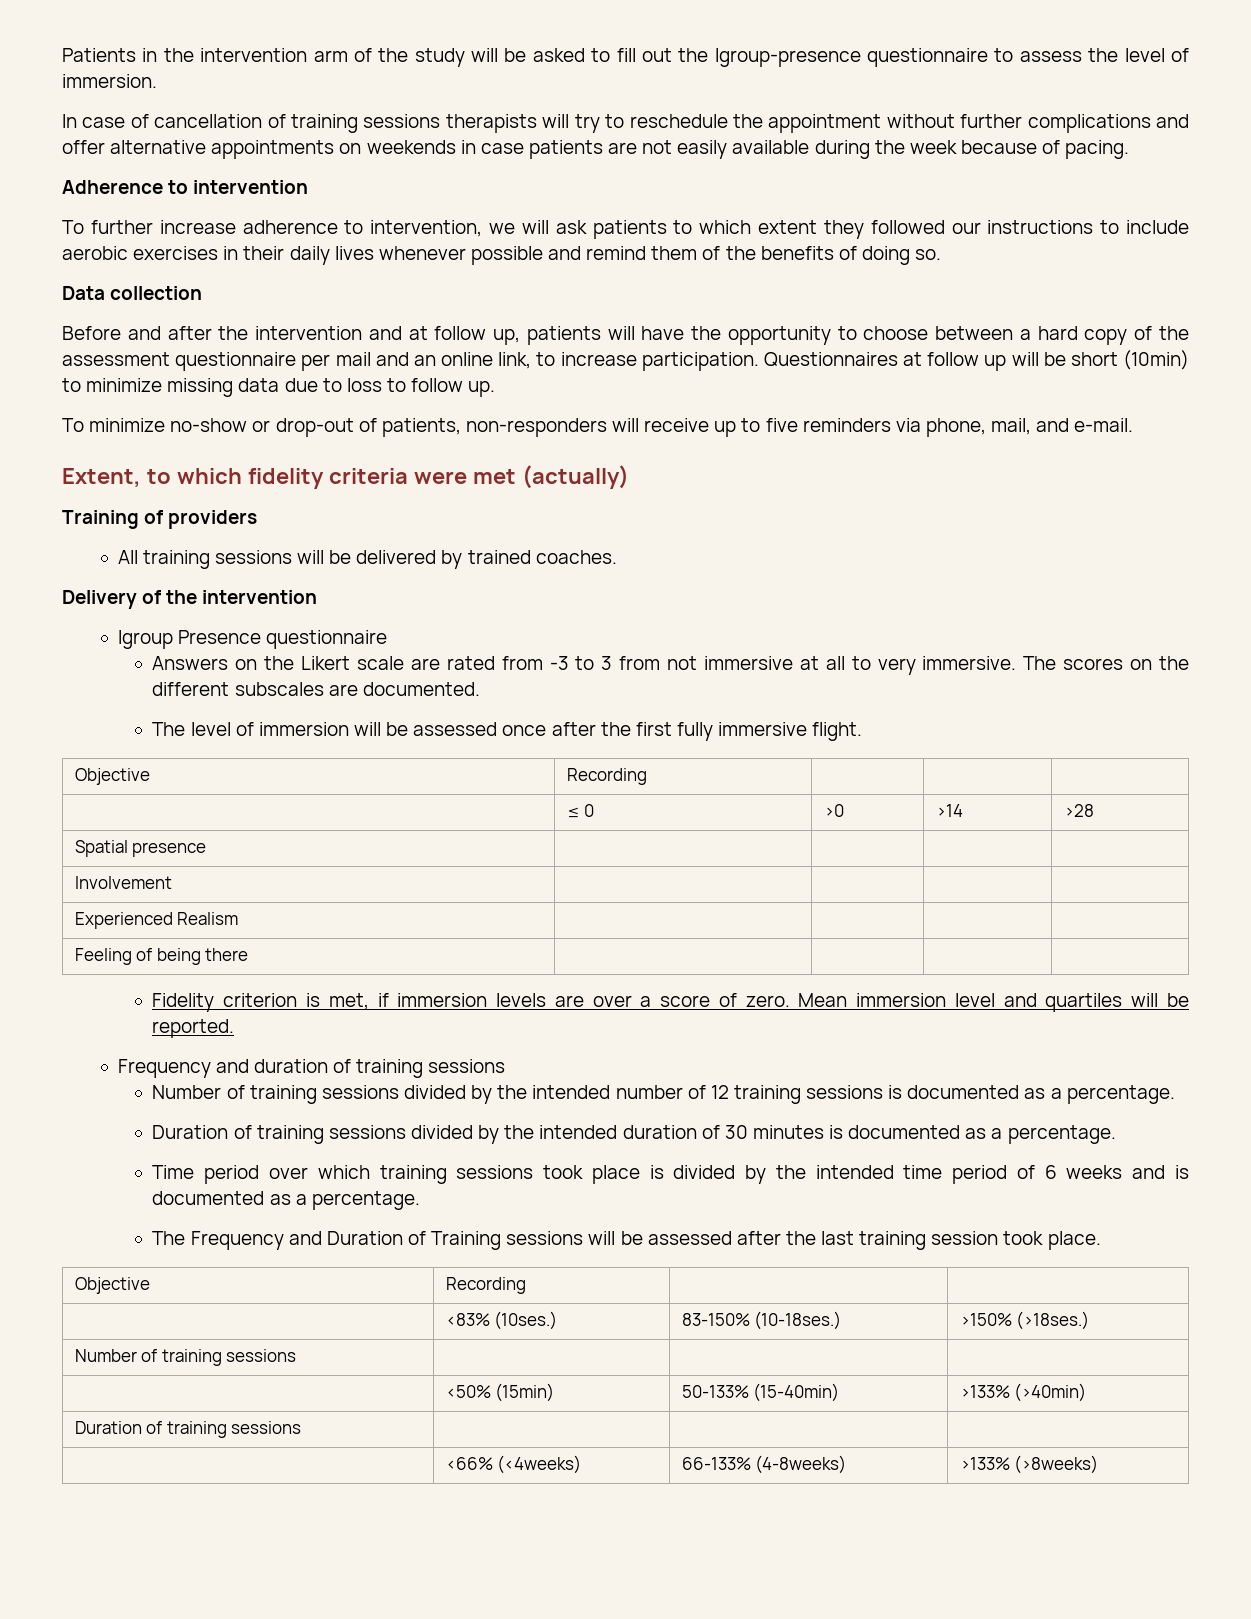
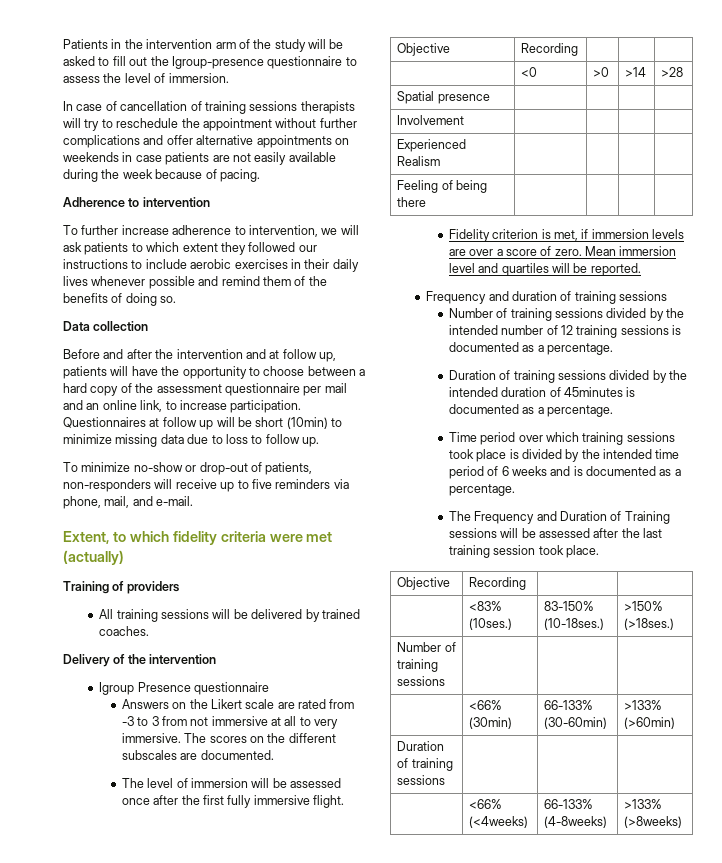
- | ≤ 0 | >0 | >14 | >28
+ | <0 | >0 | >14 | >28
- Duration of training sessions divided by the intended duration of 30 minutes is documented as a percentage.
+ Duration of training sessions divided by the intended duration of 45minutes is documented as a percentage.
- | <50% (15min) | 50-133% (15-40min) | >133% (>40min)
+ | <66% (30min) | 66-133% (30-60min) | >133% (>60min)

